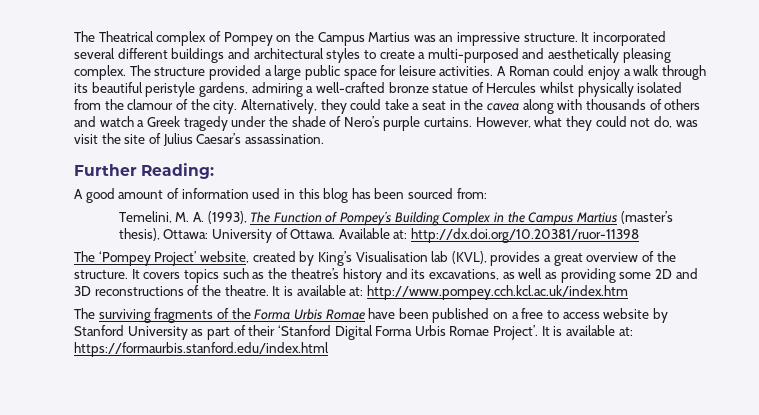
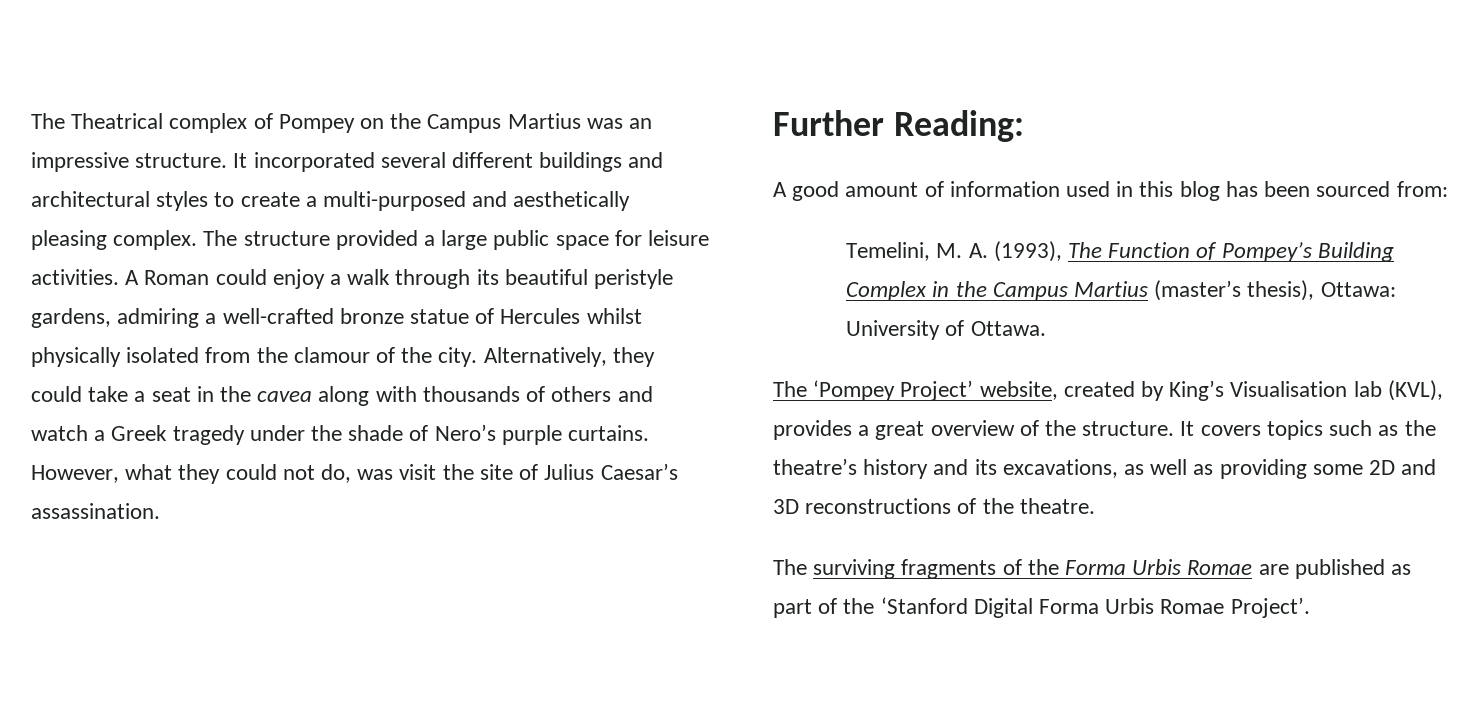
- Available at: http://dx.doi.org/10.20381/ruor-11398
- It is available at: http://www.pompey.cch.kcl.ac.uk/index.htm
- The surviving fragments of the Forma Urbis Romae have been published on a free to access website by Stanford University as part of their ‘Stanford Digital Forma Urbis Romae Project’. It is available at: https://formaurbis.stanford.edu/index.html
+ The surviving fragments of the Forma Urbis Romae are published as part of the ‘Stanford Digital Forma Urbis Romae Project’.

